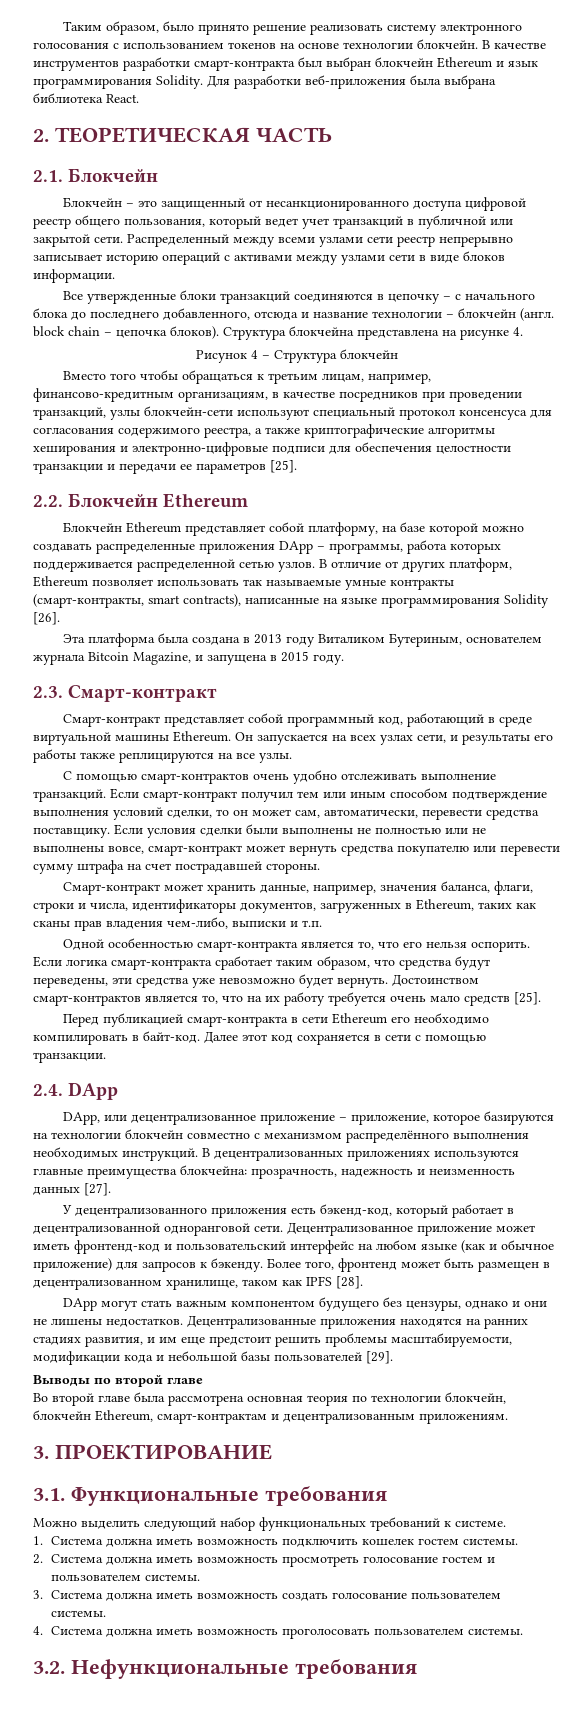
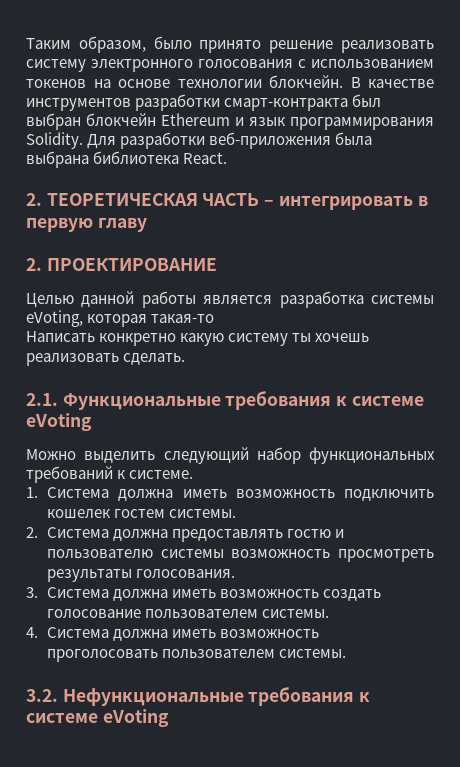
- 2. ТЕОРЕТИЧЕСКАЯ ЧАСТЬ
- 2.1. Блокчейн
- Блокчейн – это защищенный от несанкционированного доступа цифровой реестр общего пользования, который ведет учет транзакций в публичной или закрытой сети. Распределенный между всеми узлами сети реестр непрерывно записывает историю операций с активами между узлами сети в виде блоков информации.
- Все утвержденные блоки транзакций соединяются в цепочку – с начального блока до последнего добавленного, отсюда и название технологии – блокчейн (англ. block chain – цепочка блоков). Структура блокчейна представлена на рисунке 4.
- Рисунок 4 – Структура блокчейн
- Вместо того чтобы обращаться к третьим лицам, например, финансово-кредитным организациям, в качестве посредников при проведении транзакций, узлы блокчейн-сети используют специальный протокол консенсуса для согласования содержимого реестра, а также криптографические алгоритмы хеширования и электронно-цифровые подписи для обеспечения целостности транзакции и передачи ее параметров [25].
- 2.2. Блокчейн Ethereum
- Блокчейн Ethereum представляет собой платформу, на базе которой можно создавать распределенные приложения DApp – программы, работа которых поддерживается распределенной сетью узлов. В отличие от других платформ, Ethereum позволяет использовать так называемые умные контракты (смарт-контракты, smart contracts), написанные на языке программирования Solidity [26].
- Эта платформа была создана в 2013 году Виталиком Бутериным, основателем журнала Bitcoin Magazine, и запущена в 2015 году.
- 2.3. Смарт-контракт
- Смарт-контракт представляет собой программный код, работающий в среде виртуальной машины Ethereum. Он запускается на всех узлах сети, и результаты его работы также реплицируются на все узлы.
- С помощью смарт-контрактов очень удобно отслеживать выполнение транзакций. Если смарт-контракт получил тем или иным способом подтверждение выполнения условий сделки, то он может сам, автоматически, перевести средства поставщику. Если условия сделки были выполнены не полностью или не выполнены вовсе, смарт-контракт может вернуть средства покупателю или перевести сумму штрафа на счет пострадавшей стороны.
- Смарт-контракт может хранить данные, например, значения баланса, флаги, строки и числа, идентификаторы документов, загруженных в Ethereum, таких как сканы прав владения чем-либо, выписки и т.п.
- Одной особенностью смарт-контракта является то, что его нельзя оспорить. Если логика смарт-контракта сработает таким образом, что средства будут переведены, эти средства уже невозможно будет вернуть. Достоинством смарт-контрактов является то, что на их работу требуется очень мало средств [25].
- Перед публикацией смарт-контракта в сети Ethereum его необходимо компилировать в байт-код. Далее этот код сохраняется в сети с помощью транзакции.
- 2.4. DApp
- DApp, или децентрализованное приложение – приложение, которое базируются на технологии блокчейн совместно с механизмом распределённого выполнения необходимых инструкций. В децентрализованных приложениях используются главные преимущества блокчейна: прозрачность, надежность и неизменность данных [27].
- У децентрализованного приложения есть бэкенд-код, который работает в децентрализованной одноранговой сети. Децентрализованное приложение может иметь фронтенд-код и пользовательский интерфейс на любом языке (как и обычное приложение) для запросов к бэкенду. Более того, фронтенд может быть размещен в децентрализованном хранилище, таком как IPFS [28].
- DApp могут стать важным компонентом будущего без цензуры, однако и они не лишены недостатков. Децентрализованные приложения находятся на ранних стадиях развития, и им еще предстоит решить проблемы масштабируемости, модификации кода и небольшой базы пользователей [29].
- Выводы по второй главе
- Во второй главе была рассмотрена основная теория по технологии блокчейн, блокчейн Ethereum, смарт-контрактам и децентрализованным приложениям.
- 3. ПРОЕКТИРОВАНИЕ
- 3.1. Функциональные требования
+ 2. ТЕОРЕТИЧЕСКАЯ ЧАСТЬ – интегрировать в первую главу
+ 2. ПРОЕКТИРОВАНИЕ
+ Целью данной работы является разработка системы eVoting, которая такая-то
+ Написать конкретно какую систему ты хочешь реализовать сделать.
+ 2.1. Функциональные требования к системе eVoting
- 2. Система должна иметь возможность просмотреть голосование гостем и пользователем системы.
+ 2. Система должна предоставлять гостю и пользователю системы возможность просмотреть результаты голосования.
- 3.2. Нефункциональные требования
+ 3.2. Нефункциональные требования к системе eVoting

